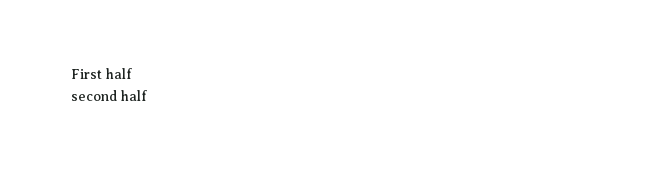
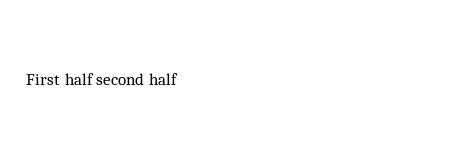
- First half
- second half
+ First half second half

